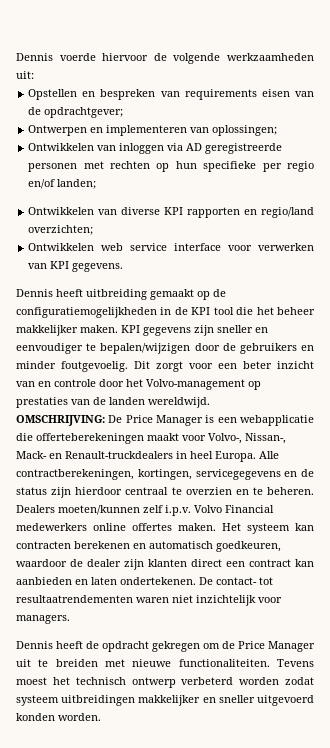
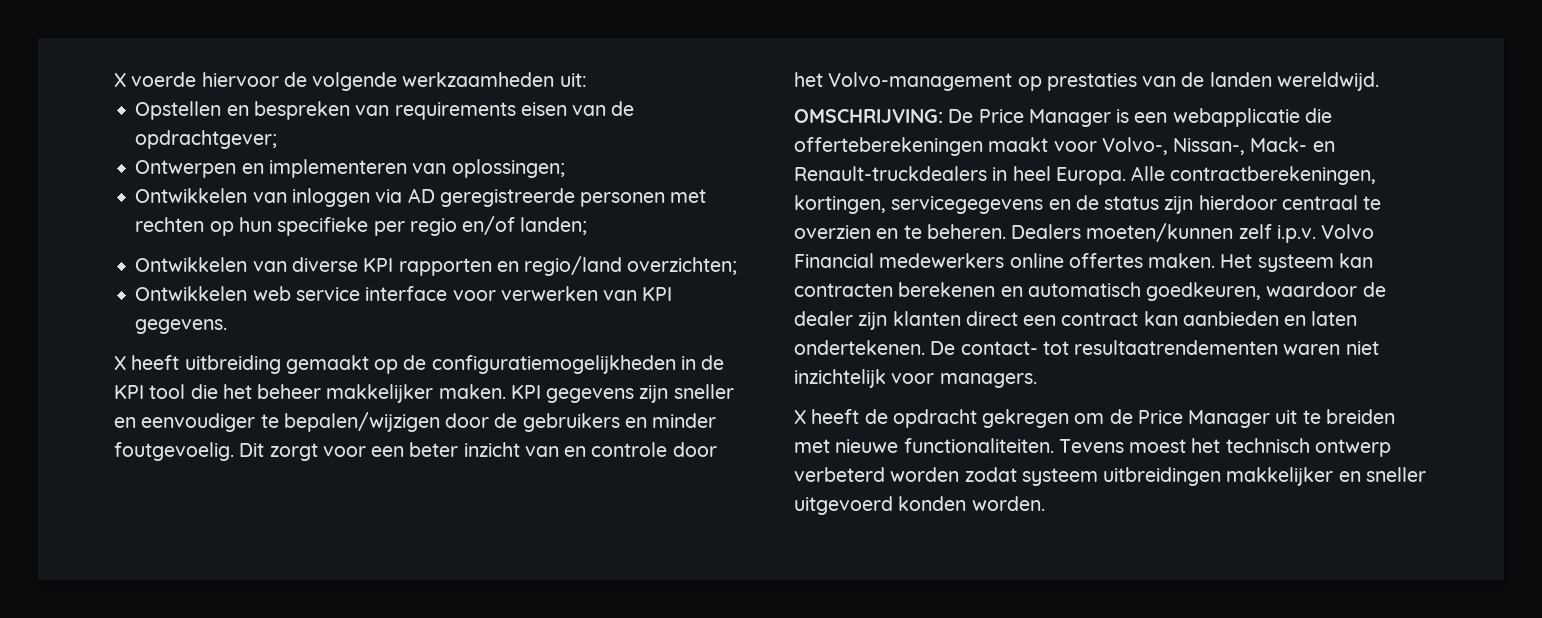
- Dennis voerde hiervoor de volgende werkzaamheden uit:
+ X voerde hiervoor de volgende werkzaamheden uit:
- Dennis heeft uitbreiding gemaakt op de configuratiemogelijkheden in de KPI tool die het beheer makkelijker maken.
+ X heeft uitbreiding gemaakt op de configuratiemogelijkheden in de KPI tool die het beheer makkelijker maken.
- Dennis heeft de opdracht gekregen om de Price Manager uit te breiden met nieuwe functionaliteiten.
+ X heeft de opdracht gekregen om de Price Manager uit te breiden met nieuwe functionaliteiten.

